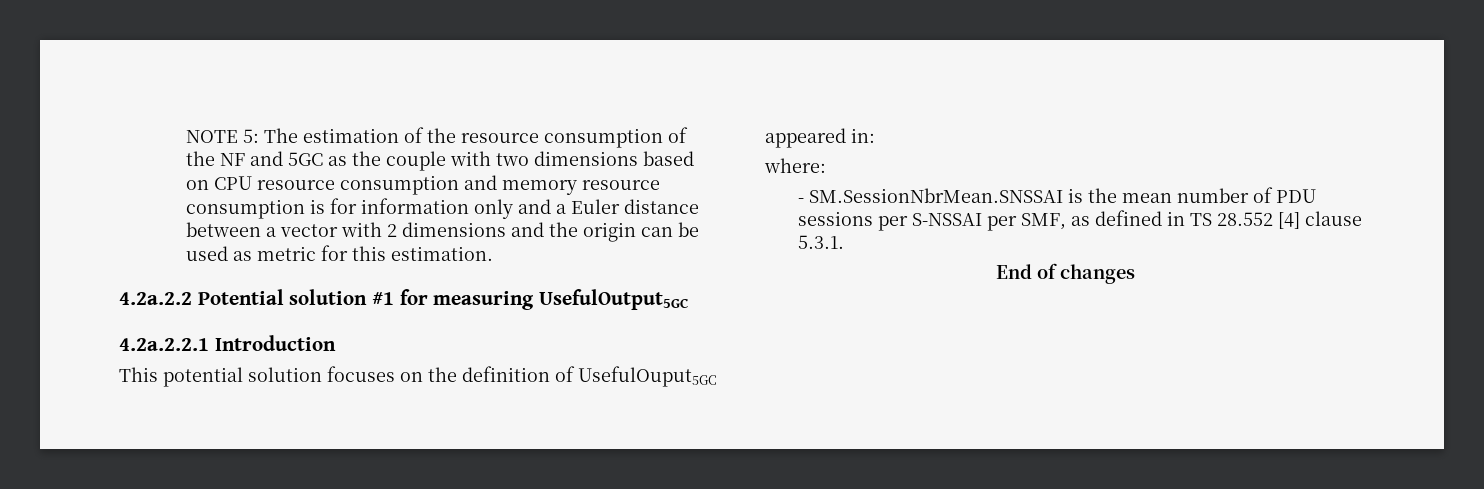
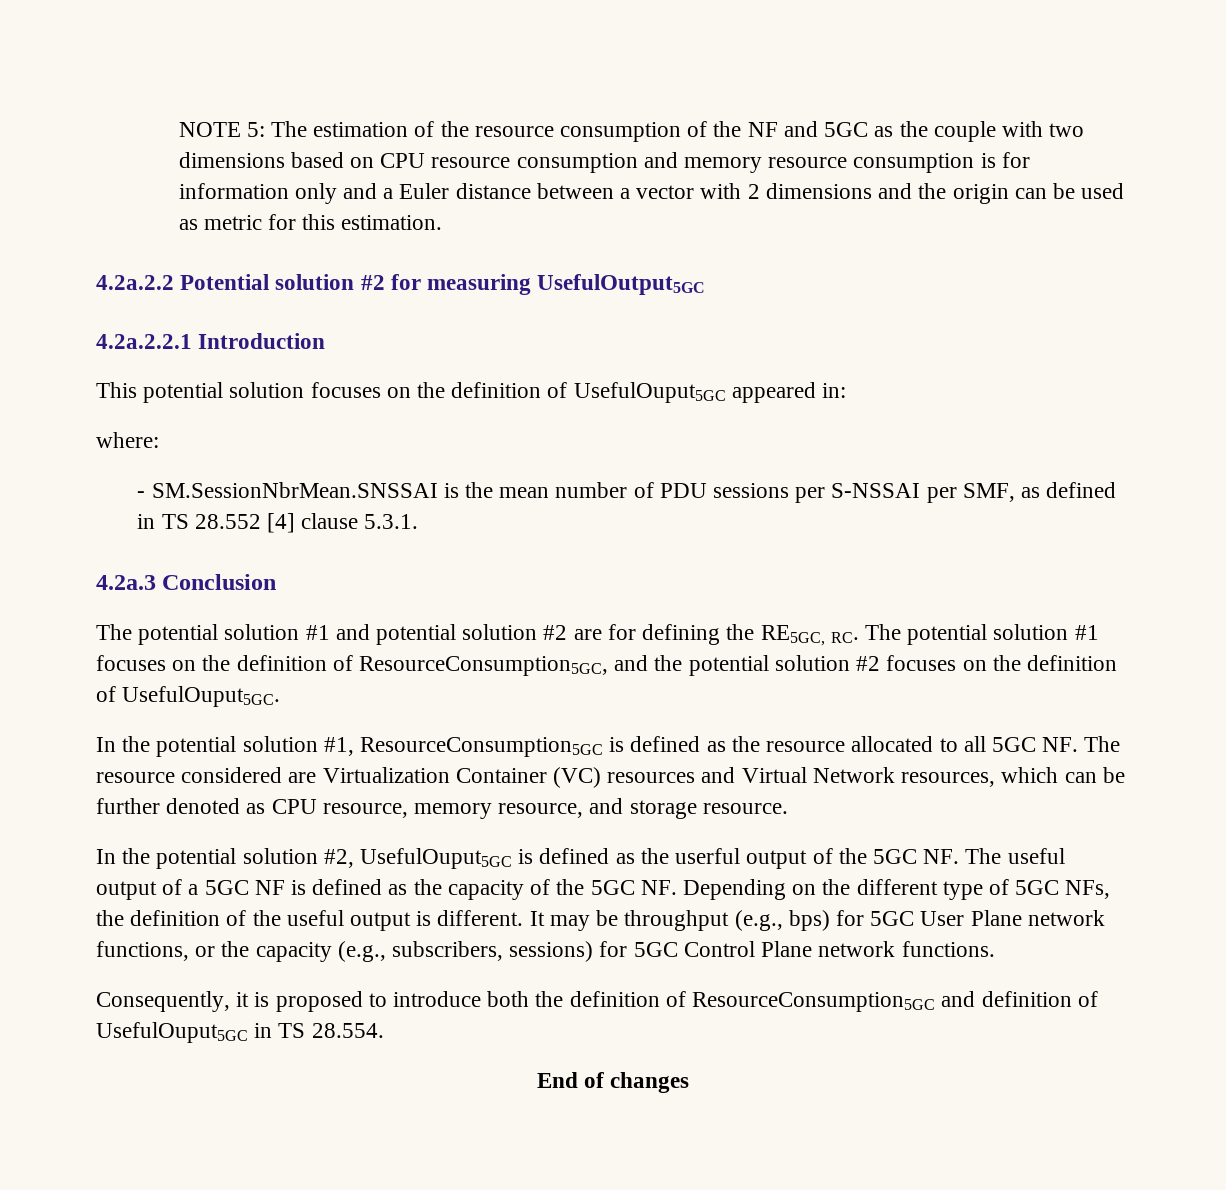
- 4.2a.2.2 Potential solution #1 for measuring UsefulOutput5GC
+ 4.2a.2.2 Potential solution #2 for measuring UsefulOutput5GC
+ 4.2a.3 Conclusion
+ The potential solution #1 and potential solution #2 are for defining the RE5GC, RC. The potential solution #1 focuses on the definition of ResourceConsumption5GC, and the potential solution #2 focuses on the definition of UsefulOuput5GC.
+ In the potential solution #1, ResourceConsumption5GC is defined as the resource allocated to all 5GC NF. The resource considered are Virtualization Container (VC) resources and Virtual Network resources, which can be further denoted as CPU resource, memory resource, and storage resource.
+ In the potential solution #2, UsefulOuput5GC is defined as the userful output of the 5GC NF. The useful output of a 5GC NF is defined as the capacity of the 5GC NF. Depending on the different type of 5GC NFs, the definition of the useful output is different. It may be throughput (e.g., bps) for 5GC User Plane network functions, or the capacity (e.g., subscribers, sessions) for 5GC Control Plane network functions.
+ Consequently, it is proposed to introduce both the definition of ResourceConsumption5GC and definition of UsefulOuput5GC in TS 28.554.

